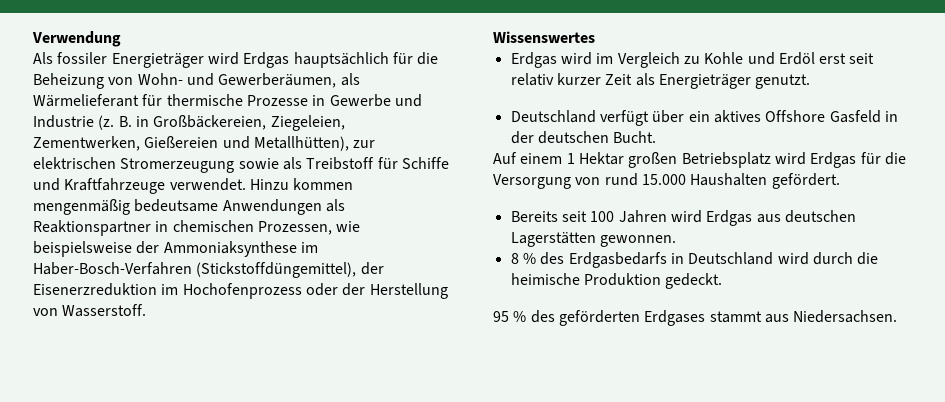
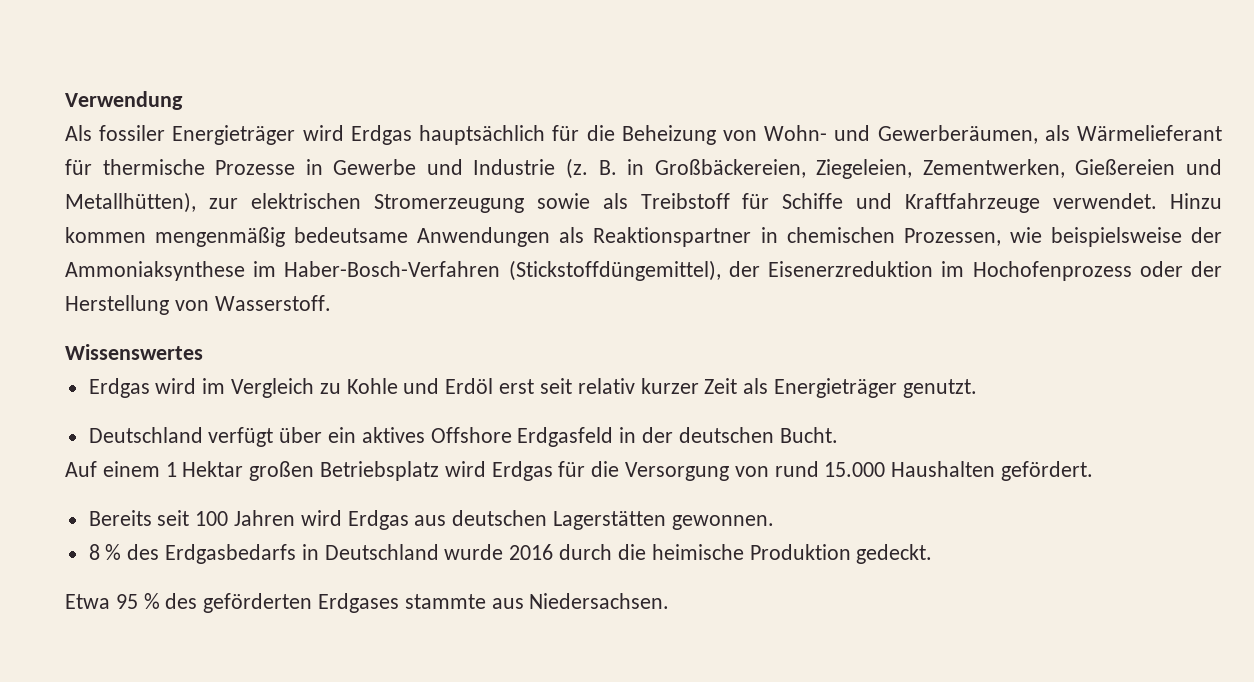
- Deutschland verfügt über ein aktives Offshore Gasfeld in der deutschen Bucht.
+ Deutschland verfügt über ein aktives Offshore Erdgasfeld in der deutschen Bucht.
- 8 % des Erdgasbedarfs in Deutschland wird durch die heimische Produktion gedeckt.
+ 8 % des Erdgasbedarfs in Deutschland wurde 2016 durch die heimische Produktion gedeckt.
- 95 % des geförderten Erdgases stammt aus Niedersachsen.
+ Etwa 95 % des geförderten Erdgases stammte aus Niedersachsen.

